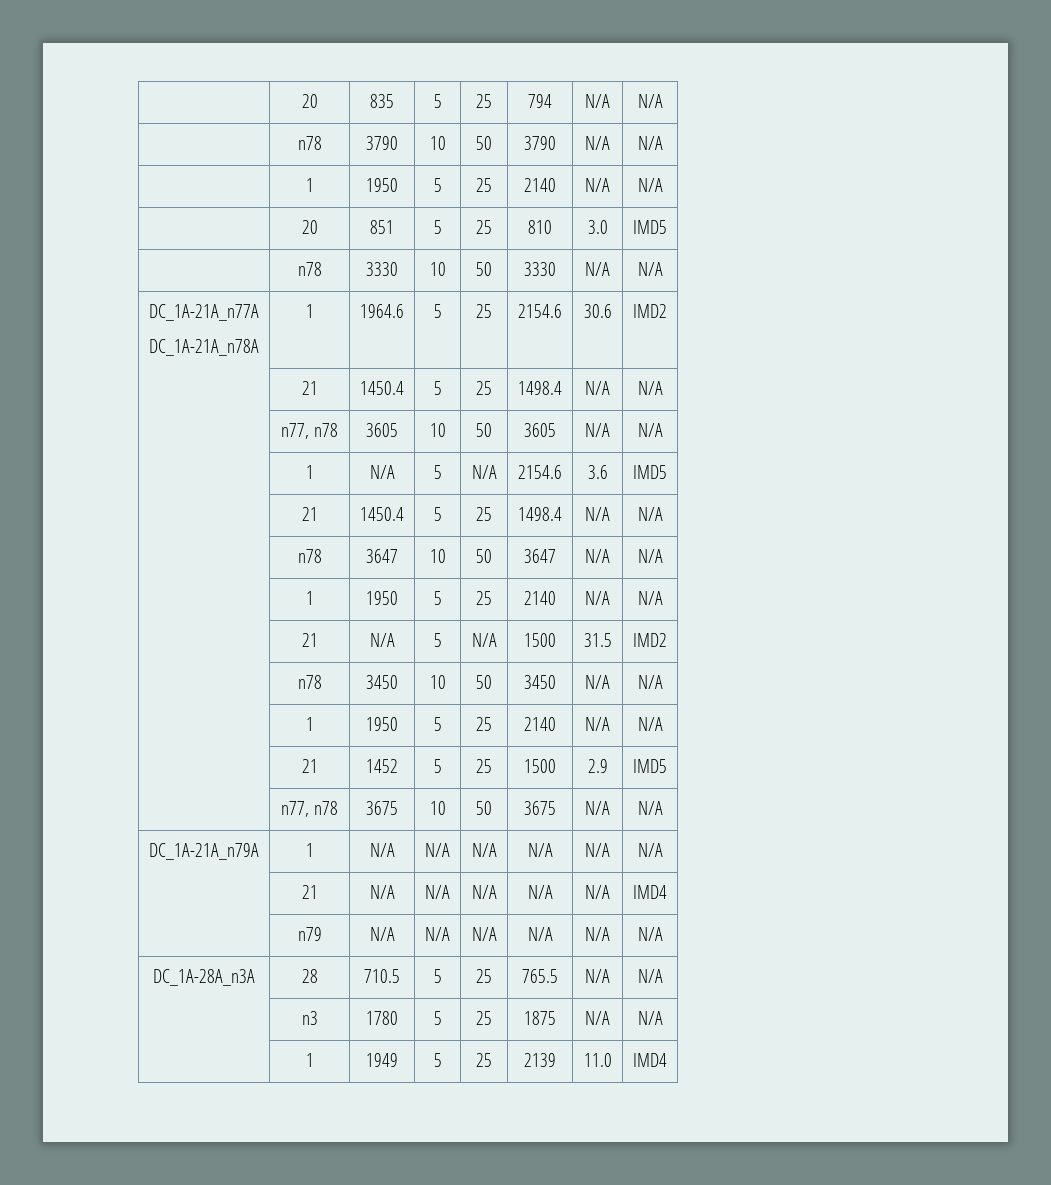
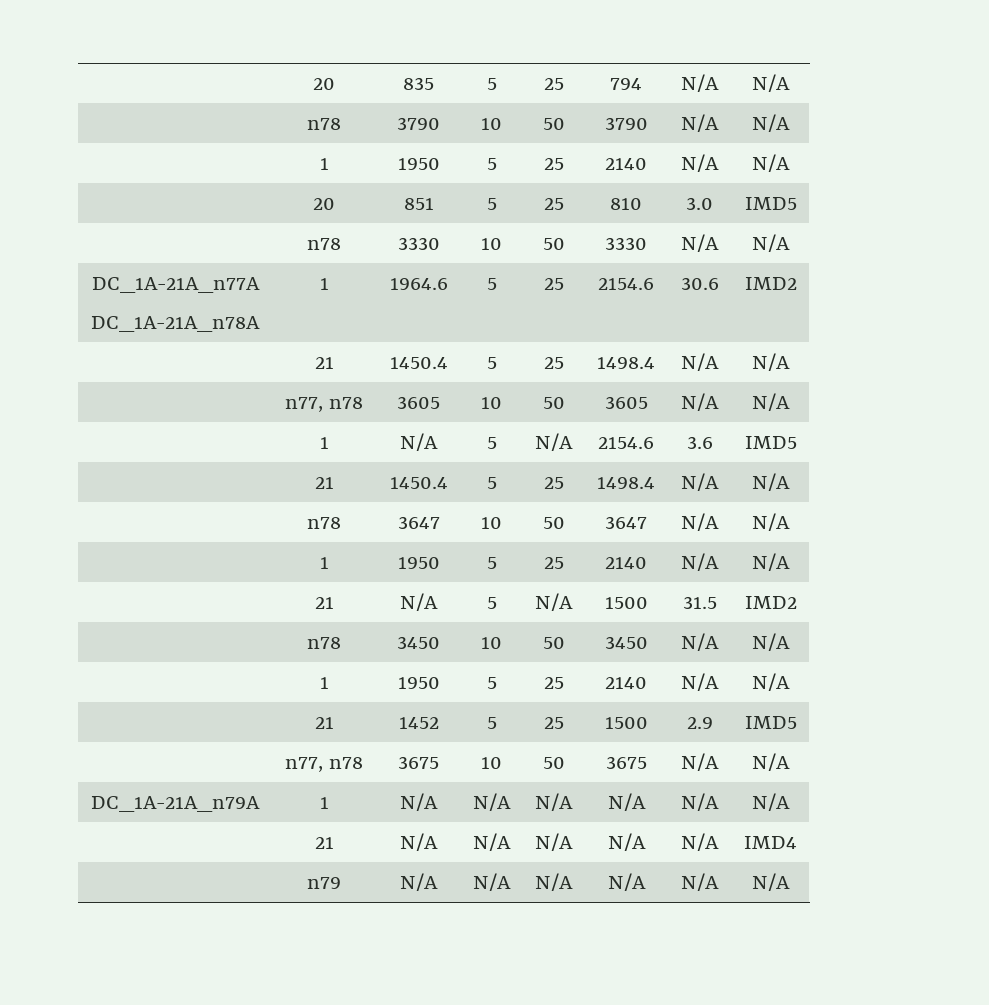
- DC_1A-28A_n3A | 28 | 710.5 | 5 | 25 | 765.5 | N/A | N/A
- | n3 | 1780 | 5 | 25 | 1875 | N/A | N/A
- | 1 | 1949 | 5 | 25 | 2139 | 11.0 | IMD4

